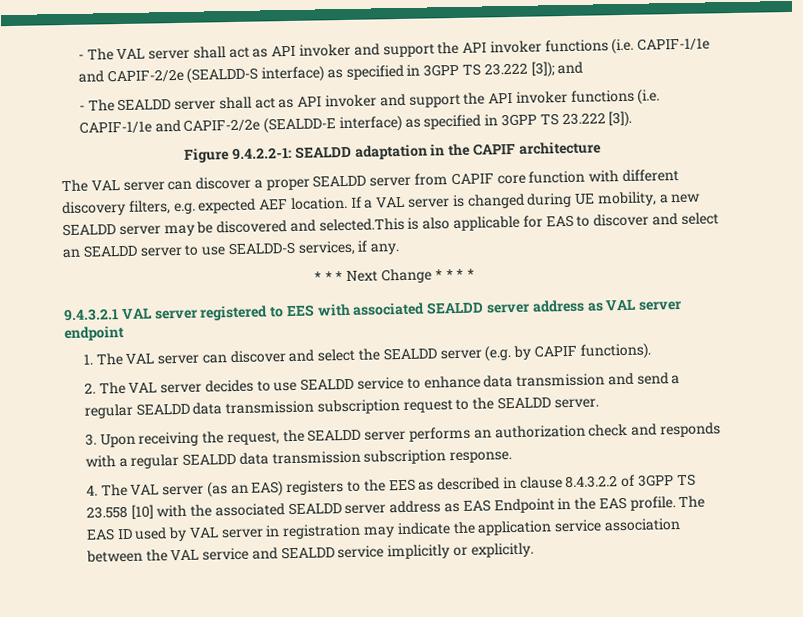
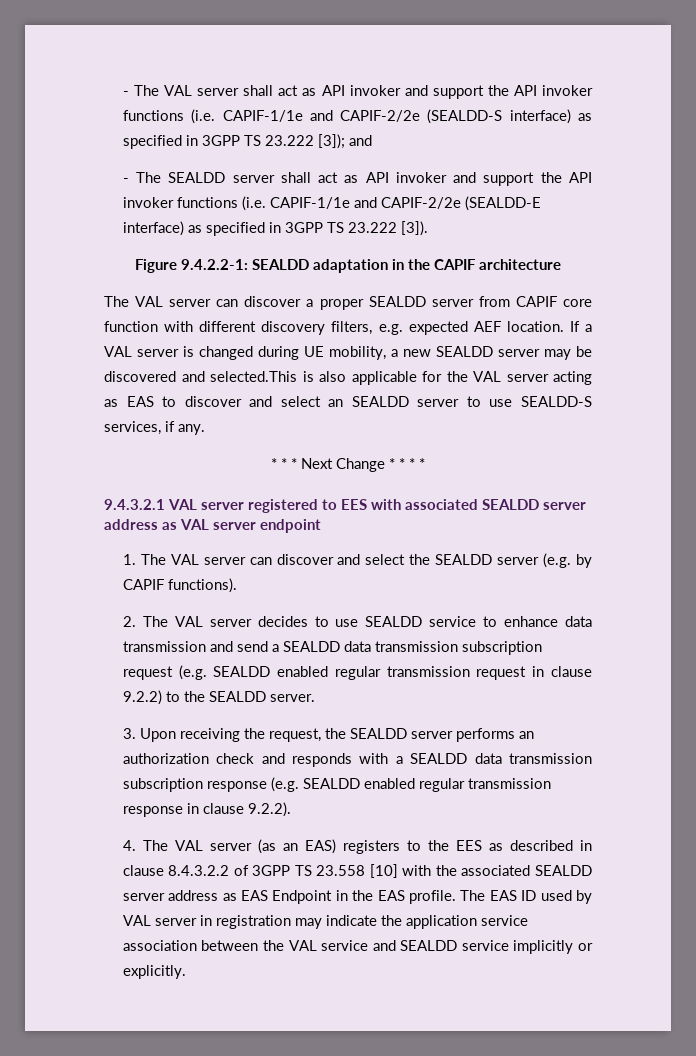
- If a VAL server is changed during UE mobility, a new SEALDD server may be discovered and selected.This is also applicable for EAS to discover and select an SEALDD server to use SEALDD-S services, if any.
+ If a VAL server is changed during UE mobility, a new SEALDD server may be discovered and selected.This is also applicable for the VAL server acting as EAS to discover and select an SEALDD server to use SEALDD-S services, if any.
- 2. The VAL server decides to use SEALDD service to enhance data transmission and send a regular SEALDD data transmission subscription request to the SEALDD server.
+ 2. The VAL server decides to use SEALDD service to enhance data transmission and send a SEALDD data transmission subscription request (e.g. SEALDD enabled regular transmission request in clause 9.2.2) to the SEALDD server.
- 3. Upon receiving the request, the SEALDD server performs an authorization check and responds with a regular SEALDD data transmission subscription response.
+ 3. Upon receiving the request, the SEALDD server performs an authorization check and responds with a SEALDD data transmission subscription response (e.g. SEALDD enabled regular transmission response in clause 9.2.2).

